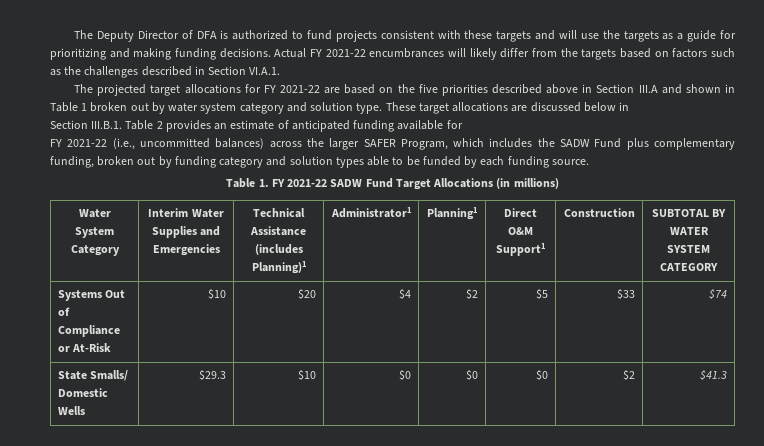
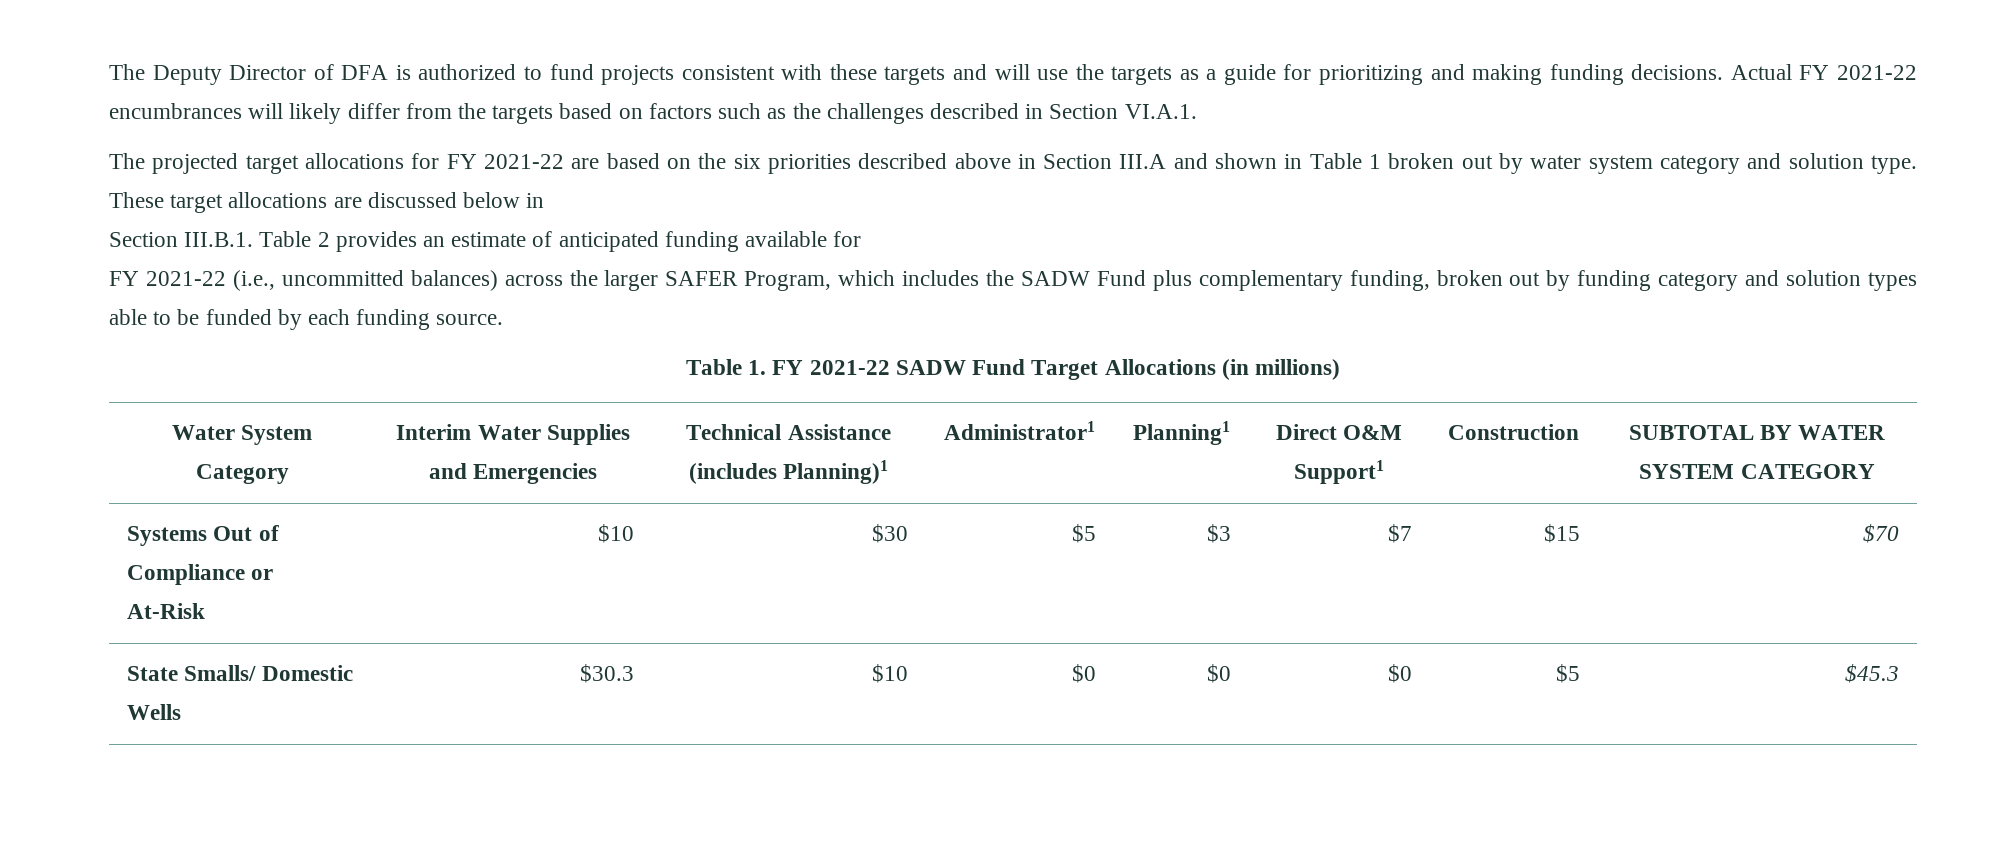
- The projected target allocations for FY 2021-22 are based on the five priorities described above in Section III.A and shown in Table 1 broken out by water system category and solution type.
+ The projected target allocations for FY 2021-22 are based on the six priorities described above in Section III.A and shown in Table 1 broken out by water system category and solution type.
- Systems Out of Compliance or At-Risk | $10 | $20 | $4 | $2 | $5 | $33 | $74
+ Systems Out of Compliance or At-Risk | $10 | $30 | $5 | $3 | $7 | $15 | $70
- State Smalls/ Domestic Wells | $29.3 | $10 | $0 | $0 | $0 | $2 | $41.3
+ State Smalls/ Domestic Wells | $30.3 | $10 | $0 | $0 | $0 | $5 | $45.3

